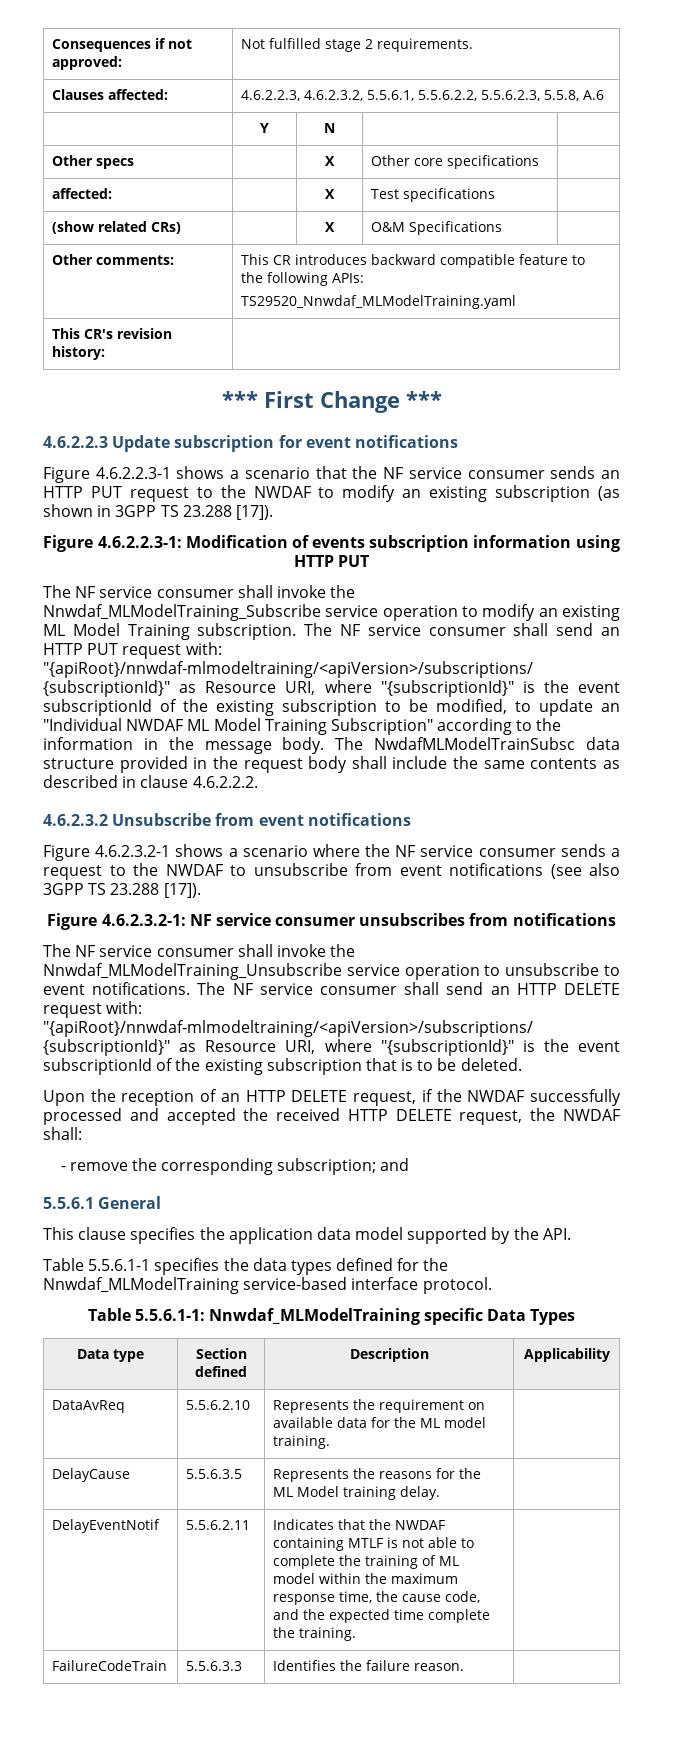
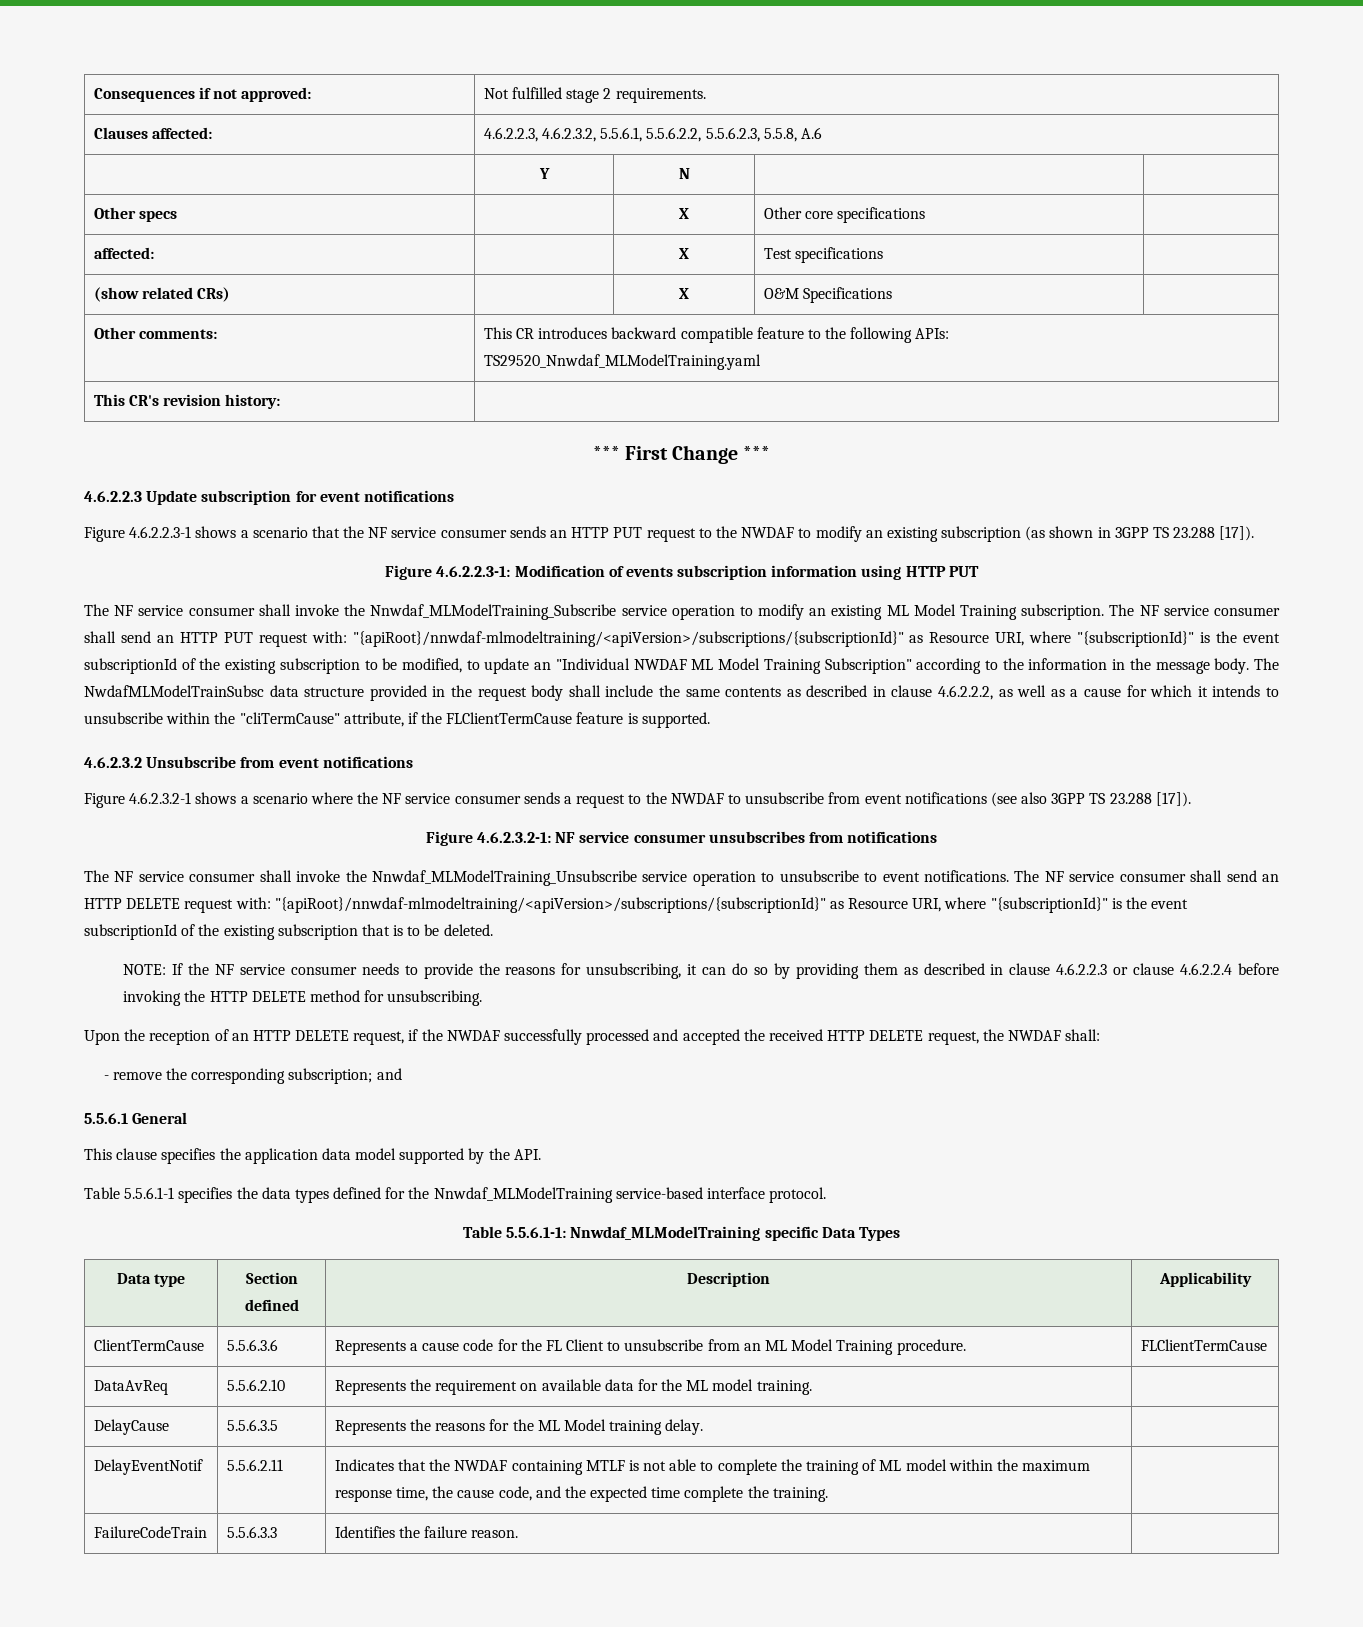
- The NwdafMLModelTrainSubsc data structure provided in the request body shall include the same contents as described in clause 4.6.2.2.2.
+ The NwdafMLModelTrainSubsc data structure provided in the request body shall include the same contents as described in clause 4.6.2.2.2, as well as a cause for which it intends to unsubscribe within the "cliTermCause" attribute, if the FLClientTermCause feature is supported.
+ NOTE: If the NF service consumer needs to provide the reasons for unsubscribing, it can do so by providing them as described in clause 4.6.2.2.3 or clause 4.6.2.2.4 before invoking the HTTP DELETE method for unsubscribing.
+ ClientTermCause | 5.5.6.3.6 | Represents a cause code for the FL Client to unsubscribe from an ML Model Training procedure. | FLClientTermCause

